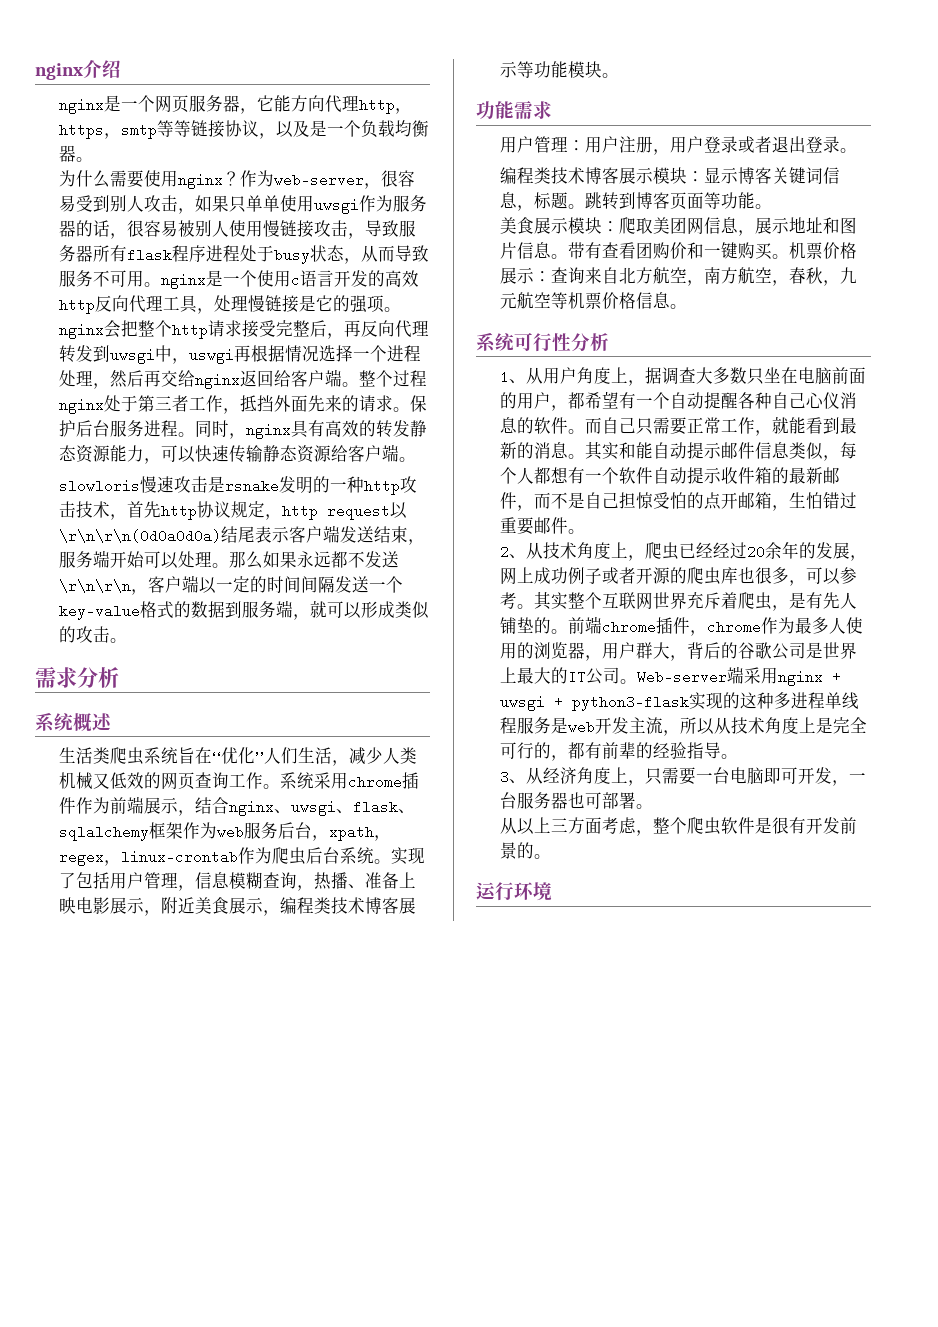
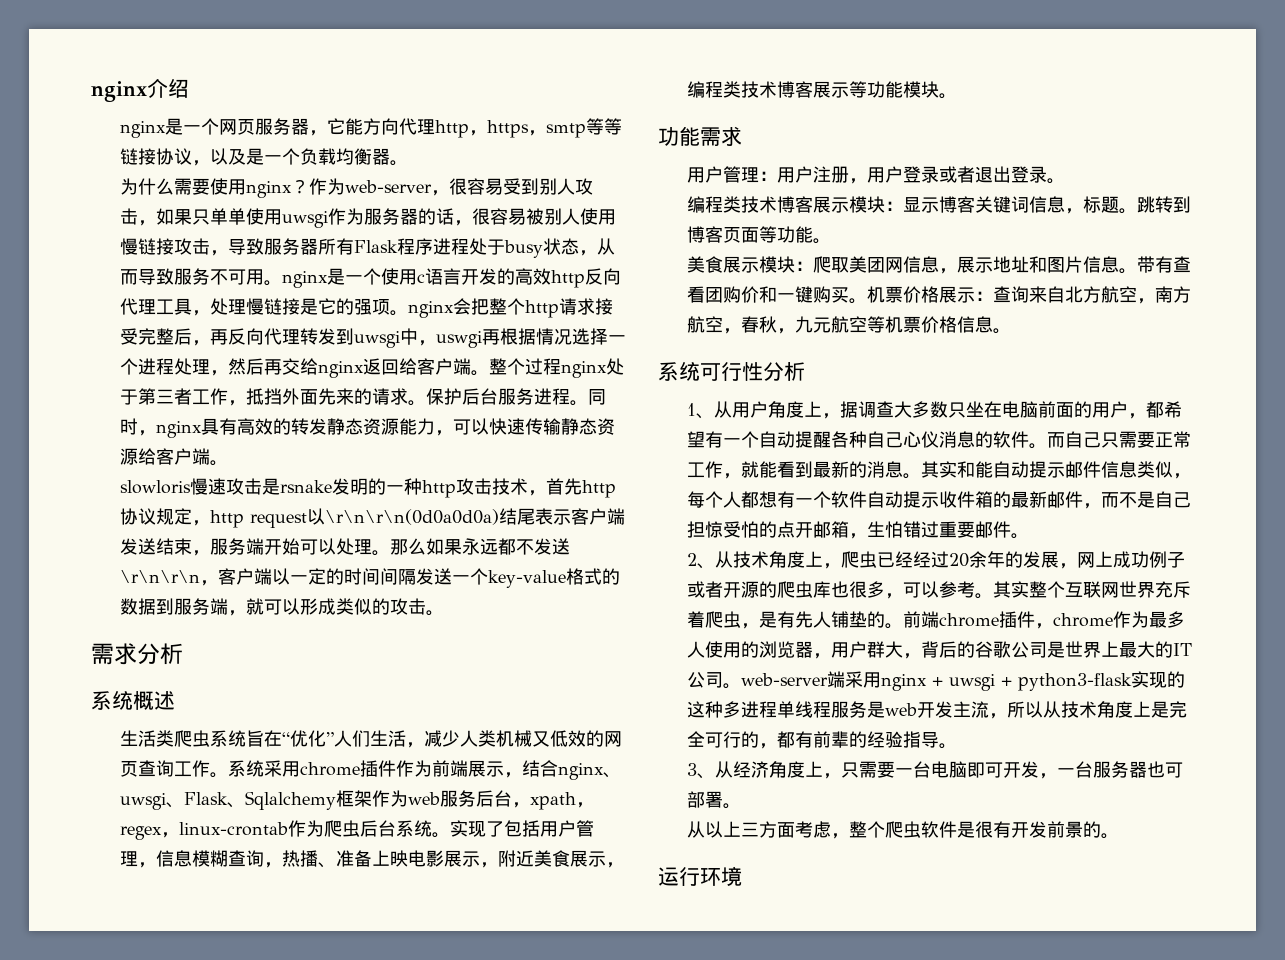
- 作为web-server，很容易受到别人攻击，如果只单单使用uwsgi作为服务器的话，很容易被别人使用慢链接攻击，导致服务器所有flask程序进程处于busy状态，从而导致服务不可用。nginx是一个使用c语言开发的高效http反向代理工具，处理慢链接是它的强项。nginx会把整个http请求接受完整后，再反向代理转发到uwsgi中，uswgi再根据情况选择一个进程处理，然后再交给nginx返回给客户端。
+ 作为web-server，很容易受到别人攻击，如果只单单使用uwsgi作为服务器的话，很容易被别人使用慢链接攻击，导致服务器所有Flask程序进程处于busy状态，从而导致服务不可用。nginx是一个使用c语言开发的高效http反向代理工具，处理慢链接是它的强项。nginx会把整个http请求接受完整后，再反向代理转发到uwsgi中，uswgi再根据情况选择一个进程处理，然后再交给nginx返回给客户端。
- 系统采用chrome插件作为前端展示，结合nginx、uwsgi、flask、sqlalchemy框架作为web服务后台，xpath，regex，linux-crontab作为爬虫后台系统。
+ 系统采用chrome插件作为前端展示，结合nginx、uwsgi、Flask、Sqlalchemy框架作为web服务后台，xpath，regex，linux-crontab作为爬虫后台系统。
- 前端chrome插件，chrome作为最多人使用的浏览器，用户群大，背后的谷歌公司是世界上最大的IT公司。Web-server端采用nginx + uwsgi + python3-flask实现的这种多进程单线程服务是web开发主流，所以从技术角度上是完全可行的，都有前辈的经验指导。
+ 前端chrome插件，chrome作为最多人使用的浏览器，用户群大，背后的谷歌公司是世界上最大的IT公司。web-server端采用nginx + uwsgi + python3-flask实现的这种多进程单线程服务是web开发主流，所以从技术角度上是完全可行的，都有前辈的经验指导。

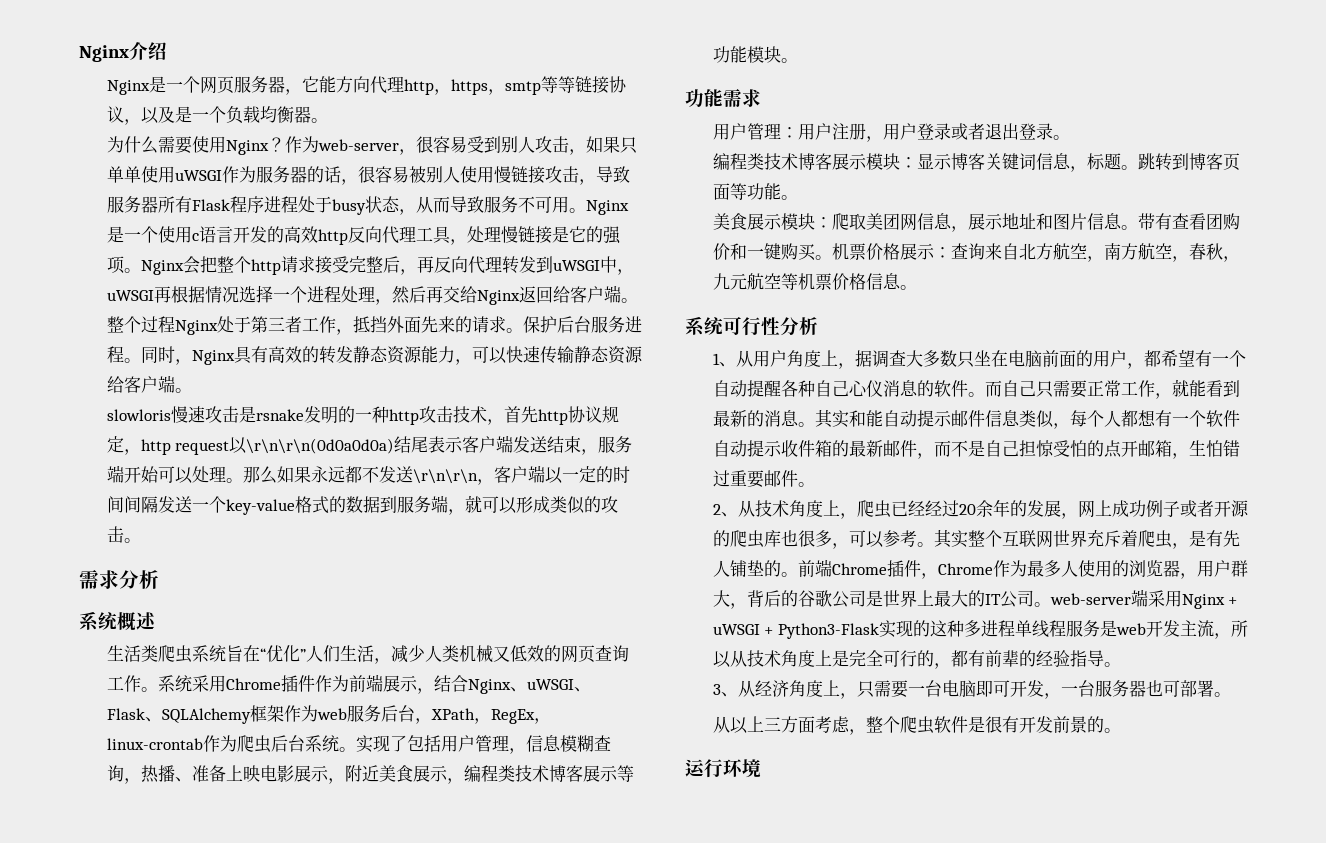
- nginx介绍
+ Nginx介绍
- nginx是一个网页服务器，它能方向代理http，https，smtp等等链接协议，以及是一个负载均衡器。
+ Nginx是一个网页服务器，它能方向代理http，https，smtp等等链接协议，以及是一个负载均衡器。
- 为什么需要使用nginx？
+ 为什么需要使用Nginx？
- 作为web-server，很容易受到别人攻击，如果只单单使用uwsgi作为服务器的话，很容易被别人使用慢链接攻击，导致服务器所有Flask程序进程处于busy状态，从而导致服务不可用。nginx是一个使用c语言开发的高效http反向代理工具，处理慢链接是它的强项。nginx会把整个http请求接受完整后，再反向代理转发到uwsgi中，uswgi再根据情况选择一个进程处理，然后再交给nginx返回给客户端。
+ 作为web-server，很容易受到别人攻击，如果只单单使用uWSGI作为服务器的话，很容易被别人使用慢链接攻击，导致服务器所有Flask程序进程处于busy状态，从而导致服务不可用。Nginx是一个使用c语言开发的高效http反向代理工具，处理慢链接是它的强项。Nginx会把整个http请求接受完整后，再反向代理转发到uWSGI中，uWSGI再根据情况选择一个进程处理，然后再交给Nginx返回给客户端。
- 整个过程nginx处于第三者工作，抵挡外面先来的请求。
+ 整个过程Nginx处于第三者工作，抵挡外面先来的请求。
- 同时，nginx具有高效的转发静态资源能力，可以快速传输静态资源给客户端。
+ 同时，Nginx具有高效的转发静态资源能力，可以快速传输静态资源给客户端。
- 系统采用chrome插件作为前端展示，结合nginx、uwsgi、Flask、Sqlalchemy框架作为web服务后台，xpath，regex，linux-crontab作为爬虫后台系统。
+ 系统采用Chrome插件作为前端展示，结合Nginx、uWSGI、Flask、SQLAlchemy框架作为web服务后台，XPath，RegEx，linux-crontab作为爬虫后台系统。
- 前端chrome插件，chrome作为最多人使用的浏览器，用户群大，背后的谷歌公司是世界上最大的IT公司。web-server端采用nginx + uwsgi + python3-flask实现的这种多进程单线程服务是web开发主流，所以从技术角度上是完全可行的，都有前辈的经验指导。
+ 前端Chrome插件，Chrome作为最多人使用的浏览器，用户群大，背后的谷歌公司是世界上最大的IT公司。web-server端采用Nginx + uWSGI + Python3-Flask实现的这种多进程单线程服务是web开发主流，所以从技术角度上是完全可行的，都有前辈的经验指导。

